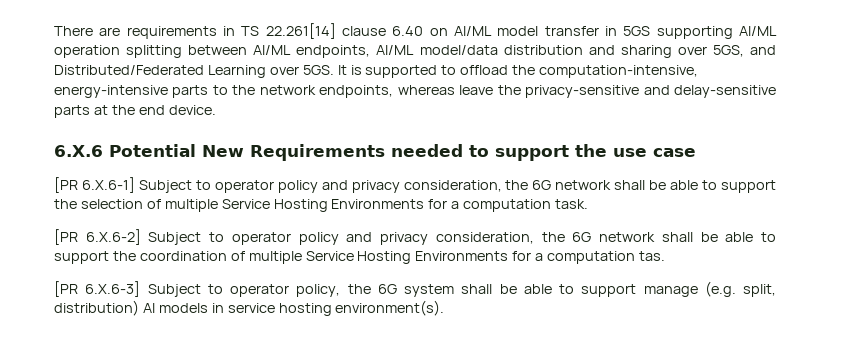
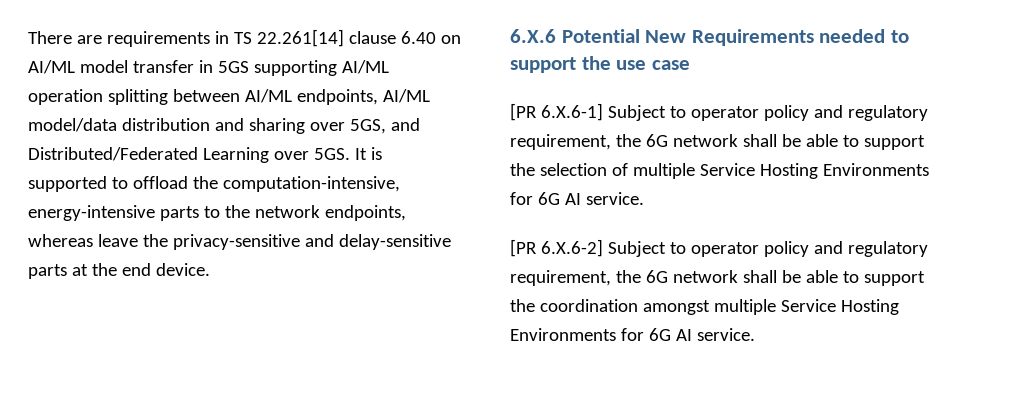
- [PR 6.X.6-1] Subject to operator policy and privacy consideration, the 6G network shall be able to support the selection of multiple Service Hosting Environments for a computation task.
+ [PR 6.X.6-1] Subject to operator policy and regulatory requirement, the 6G network shall be able to support the selection of multiple Service Hosting Environments for 6G AI service.
- [PR 6.X.6-2] Subject to operator policy and privacy consideration, the 6G network shall be able to support the coordination of multiple Service Hosting Environments for a computation tas.
- [PR 6.X.6-3] Subject to operator policy, the 6G system shall be able to support manage (e.g. split, distribution) AI models in service hosting environment(s).
+ [PR 6.X.6-2] Subject to operator policy and regulatory requirement, the 6G network shall be able to support the coordination amongst multiple Service Hosting Environments for 6G AI service.

